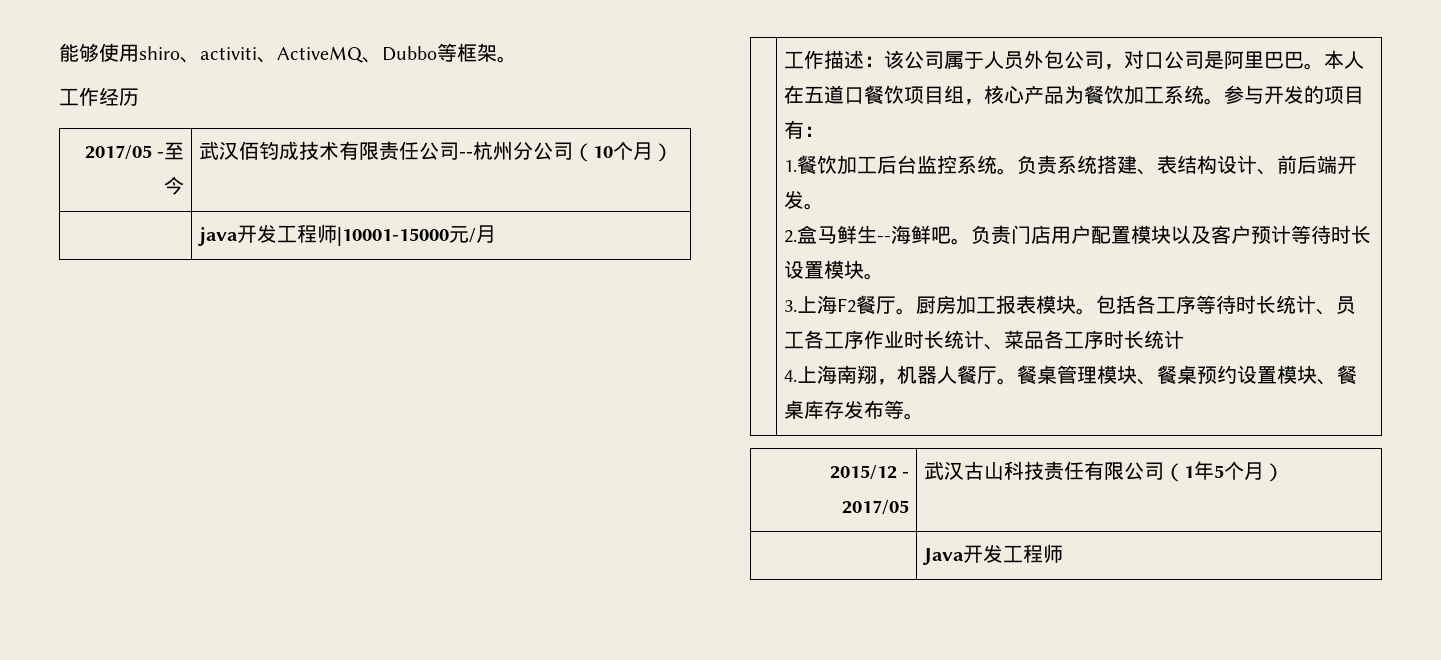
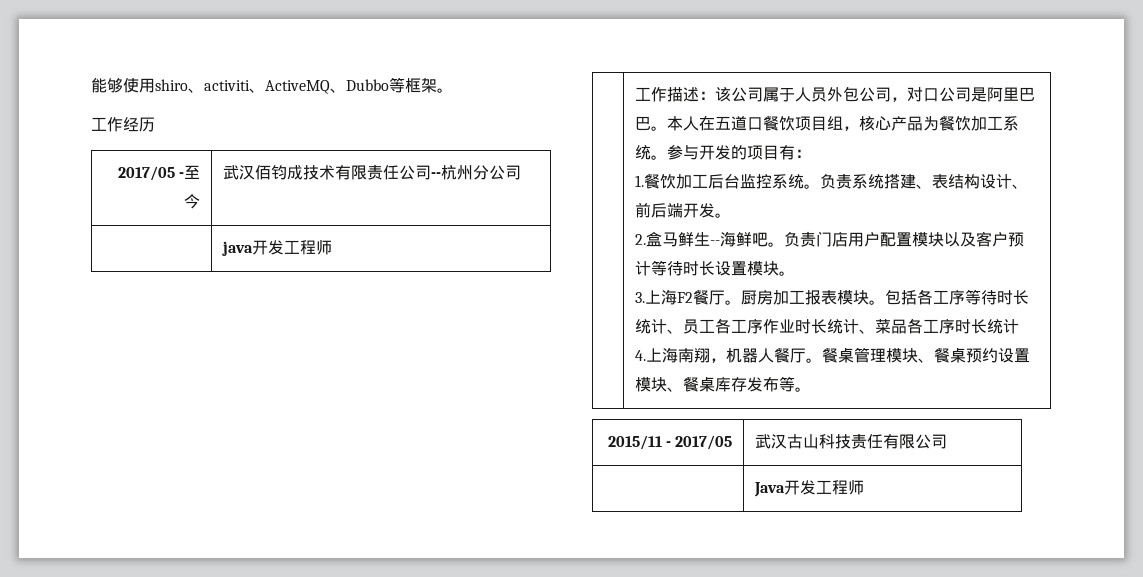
- 2017/05 -至今 | 武汉佰钧成技术有限责任公司--杭州分公司（10个月）
+ 2017/05 -至今 | 武汉佰钧成技术有限责任公司--杭州分公司
- | java开发工程师|10001-15000元/月
+ | java开发工程师
- 2015/12 - 2017/05 | 武汉古山科技责任有限公司（1年5个月）
+ 2015/11 - 2017/05 | 武汉古山科技责任有限公司

